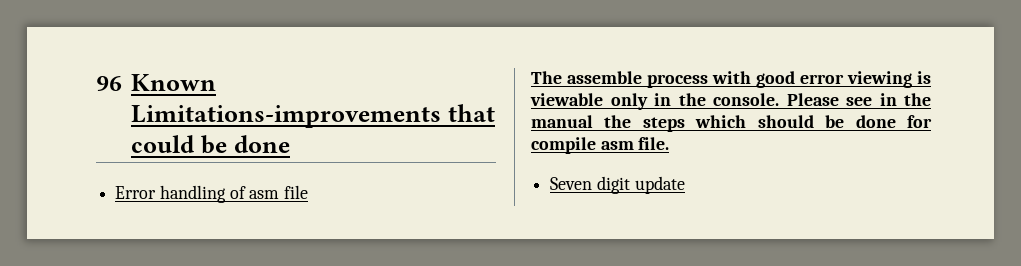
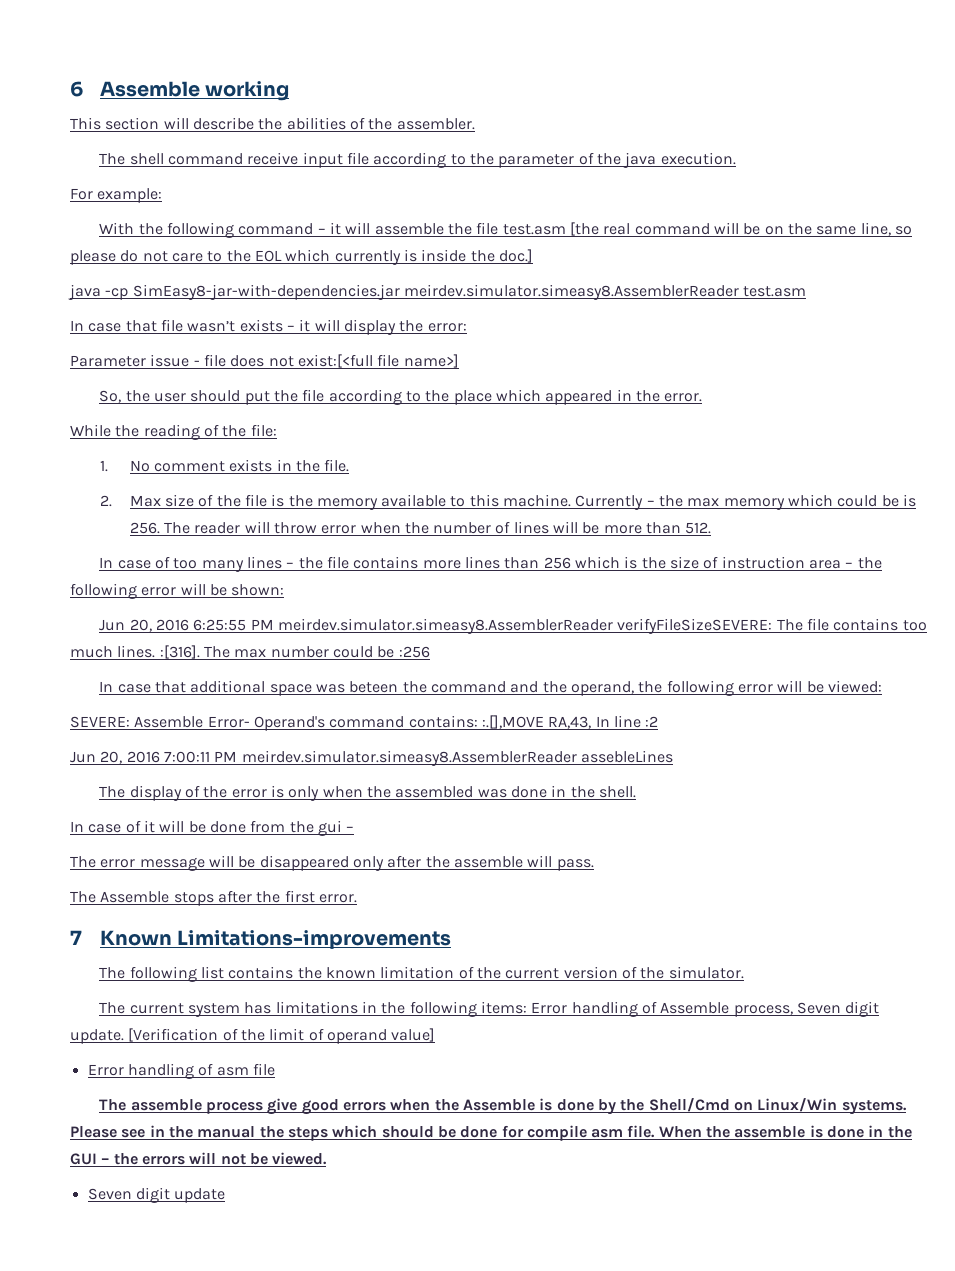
- 96 Known Limitations-improvements that could be done
+ 6 Assemble working
+ This section will describe the abilities of the assembler.
+ The shell command receive input file according to the parameter of the java execution.
+ For example:
+ With the following command – it will assemble the file test.asm [the real command will be on the same line, so please do not care to the EOL which currently is inside the doc.]
+ java -cp SimEasy8-jar-with-dependencies.jar meirdev.simulator.simeasy8.AssemblerReader test.asm
+ In case that file wasn’t exists – it will display the error:
+ Parameter issue - file does not exist:[<full file name>]
+ So, the user should put the file according to the place which appeared in the error.
+ While the reading of the file:
+ 1. No comment exists in the file.
+ 2. Max size of the file is the memory available to this machine. Currently – the max memory which could be is 256. The reader will throw error when the number of lines will be more than 512.
+ In case of too many lines – the file contains more lines than 256 which is the size of instruction area – the following error will be shown:
+ Jun 20, 2016 6:25:55 PM meirdev.simulator.simeasy8.AssemblerReader verifyFileSizeSEVERE: The file contains too much lines. :[316]. The max number could be :256
+ In case that additional space was beteen the command and the operand, the following error will be viewed:
+ SEVERE: Assemble Error- Operand's command contains: :.[],MOVE RA,43, In line :2
+ Jun 20, 2016 7:00:11 PM meirdev.simulator.simeasy8.AssemblerReader assebleLines
+ The display of the error is only when the assembled was done in the shell.
+ In case of it will be done from the gui –
+ The error message will be disappeared only after the assemble will pass.
+ The Assemble stops after the first error.
+ 7 Known Limitations-improvements
+ The following list contains the known limitation of the current version of the simulator.
+ The current system has limitations in the following items: Error handling of Assemble process, Seven digit update. [Verification of the limit of operand value]
- The assemble process with good error viewing is viewable only in the console.
+ The assemble process give good errors when the Assemble is done by the Shell/Cmd on Linux/Win systems.
+ When the assemble is done in the GUI – the errors will not be viewed.

